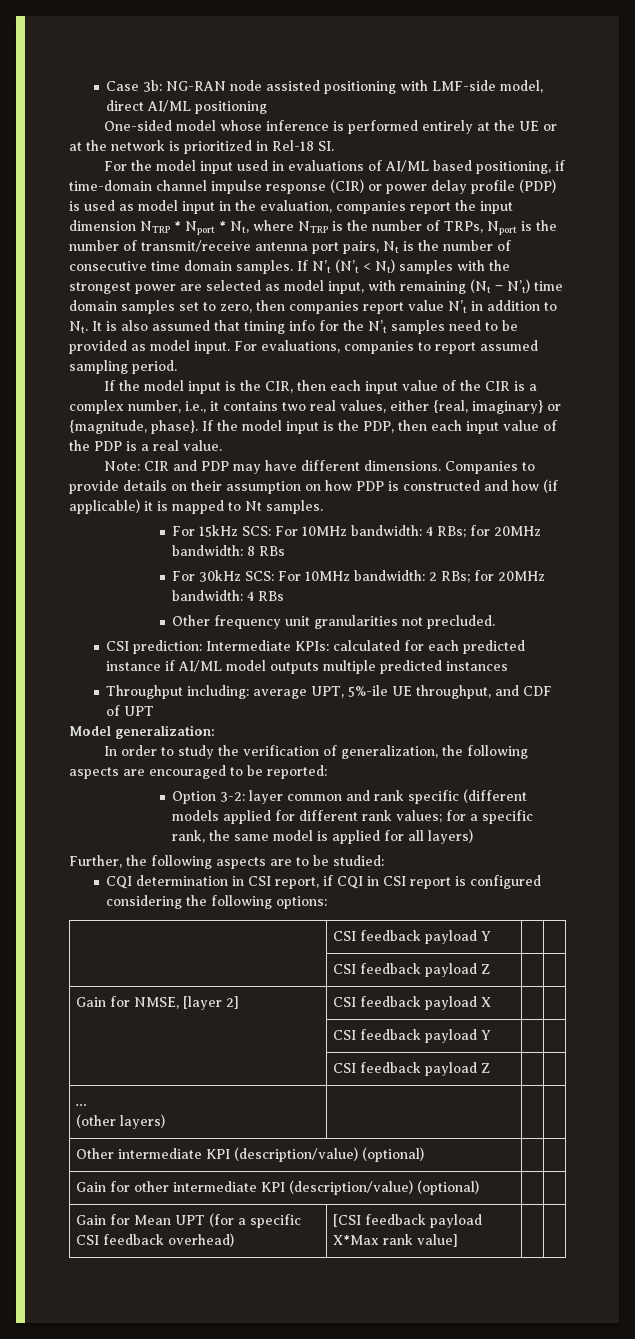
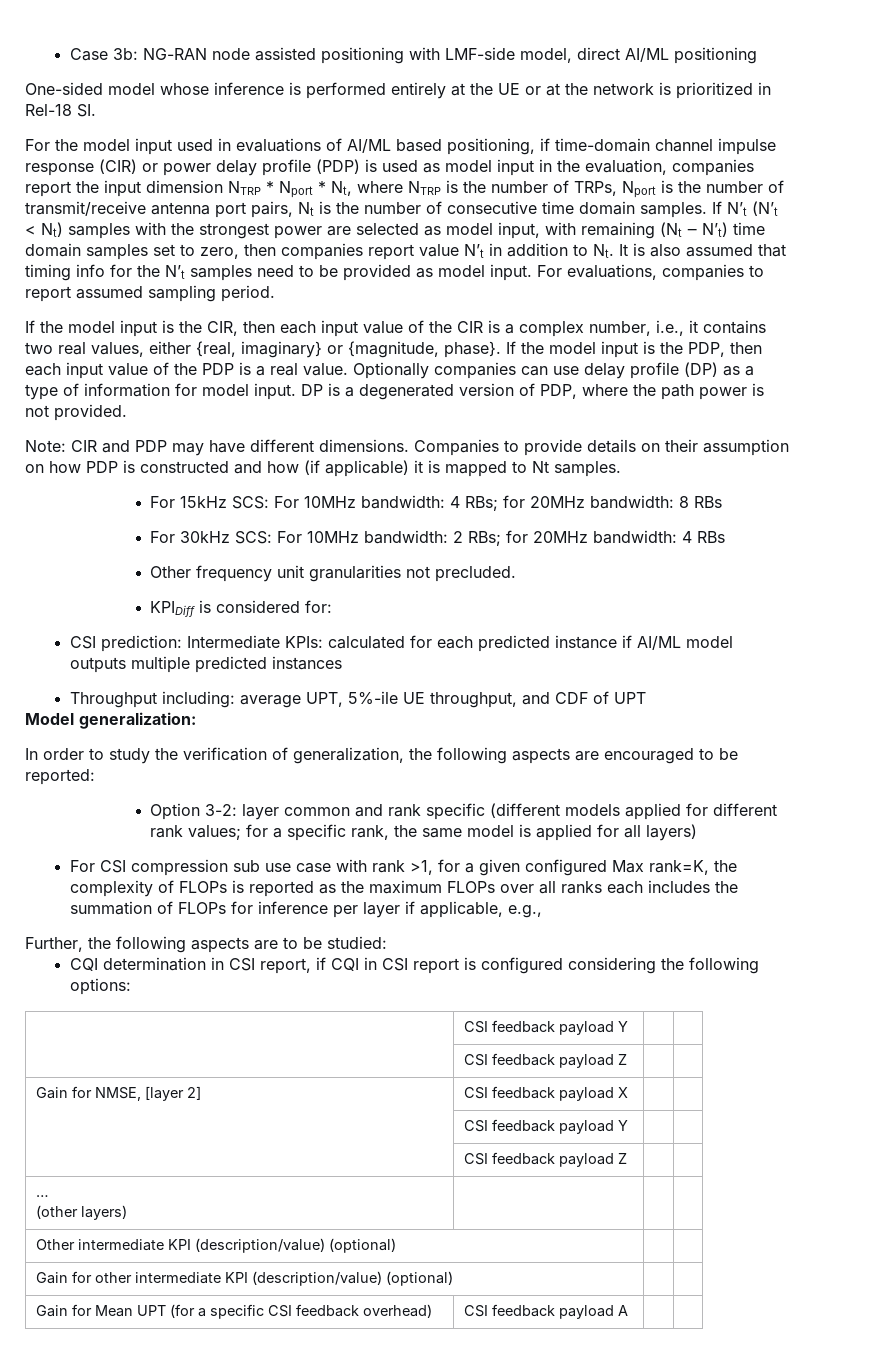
+ Optionally companies can use delay profile (DP) as a type of information for model input. DP is a degenerated version of PDP, where the path power is not provided.
+ KPIDiff is considered for:
+ For CSI compression sub use case with rank >1, for a given configured Max rank=K, the complexity of FLOPs is reported as the maximum FLOPs over all ranks each includes the summation of FLOPs for inference per layer if applicable, e.g.,
- Gain for Mean UPT (for a specific CSI feedback overhead) | [CSI feedback payload X*Max rank value] | |
+ Gain for Mean UPT (for a specific CSI feedback overhead) | CSI feedback payload A | |

